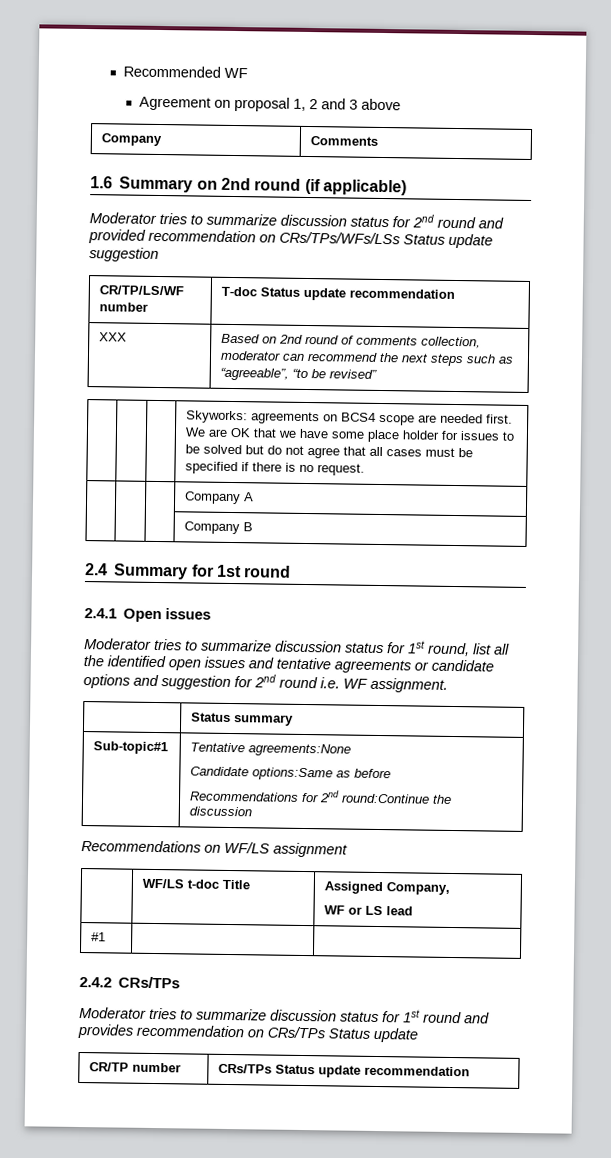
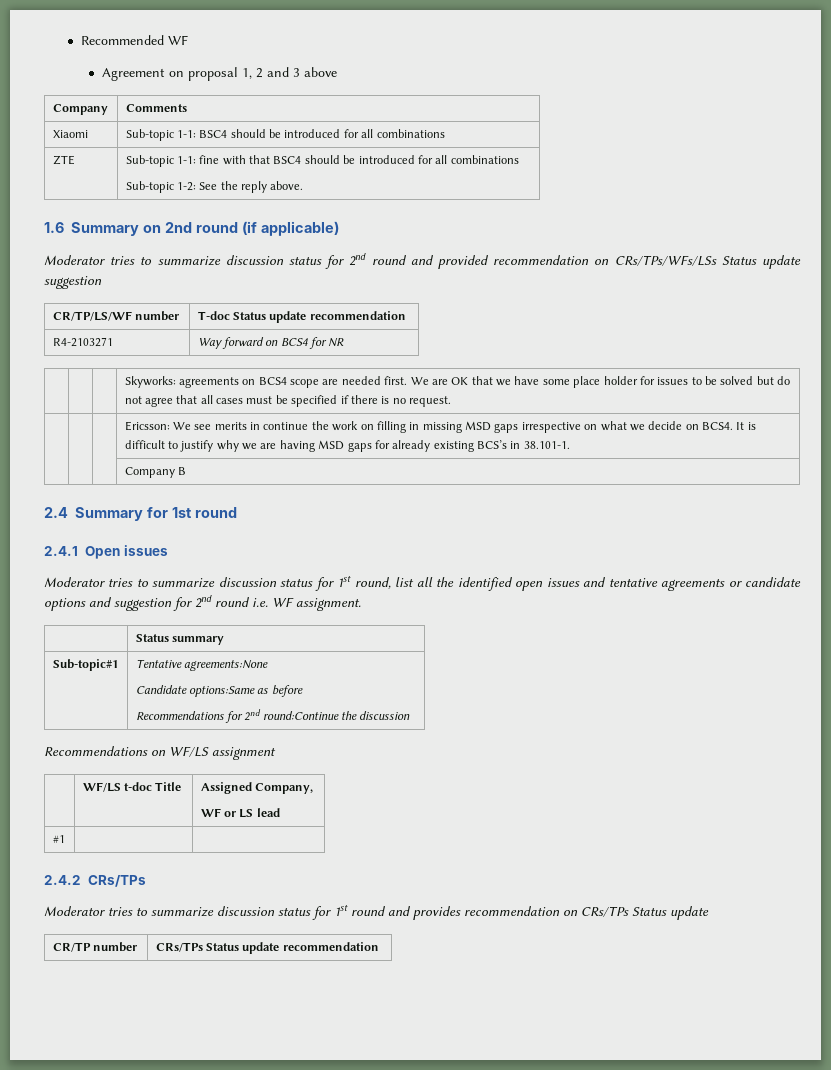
+ Xiaomi | Sub-topic 1-1: BSC4 should be introduced for all combinations
+ ZTE | Sub-topic 1-1: fine with that BSC4 should be introduced for all combinations
+ Sub-topic 1-2: See the reply above.
- XXX | Based on 2nd round of comments collection, moderator can recommend the next steps such as “agreeable”, “to be revised”
+ R4-2103271 | Way forward on BCS4 for NR
- | | | Company A
+ | | | Ericsson: We see merits in continue the work on filling in missing MSD gaps irrespective on what we decide on BCS4. It is difficult to justify why we are having MSD gaps for already existing BCS’s in 38.101-1.

